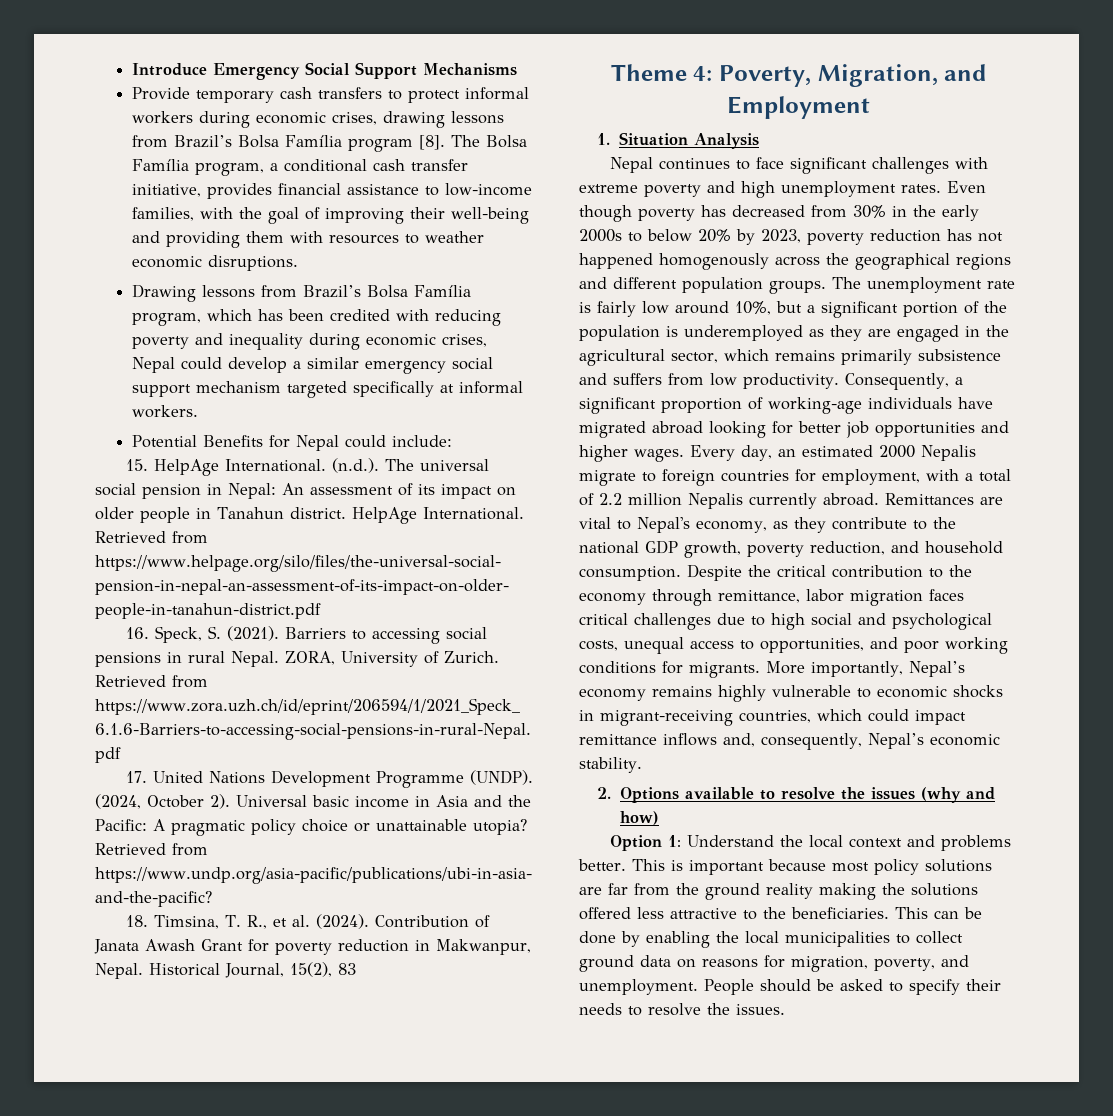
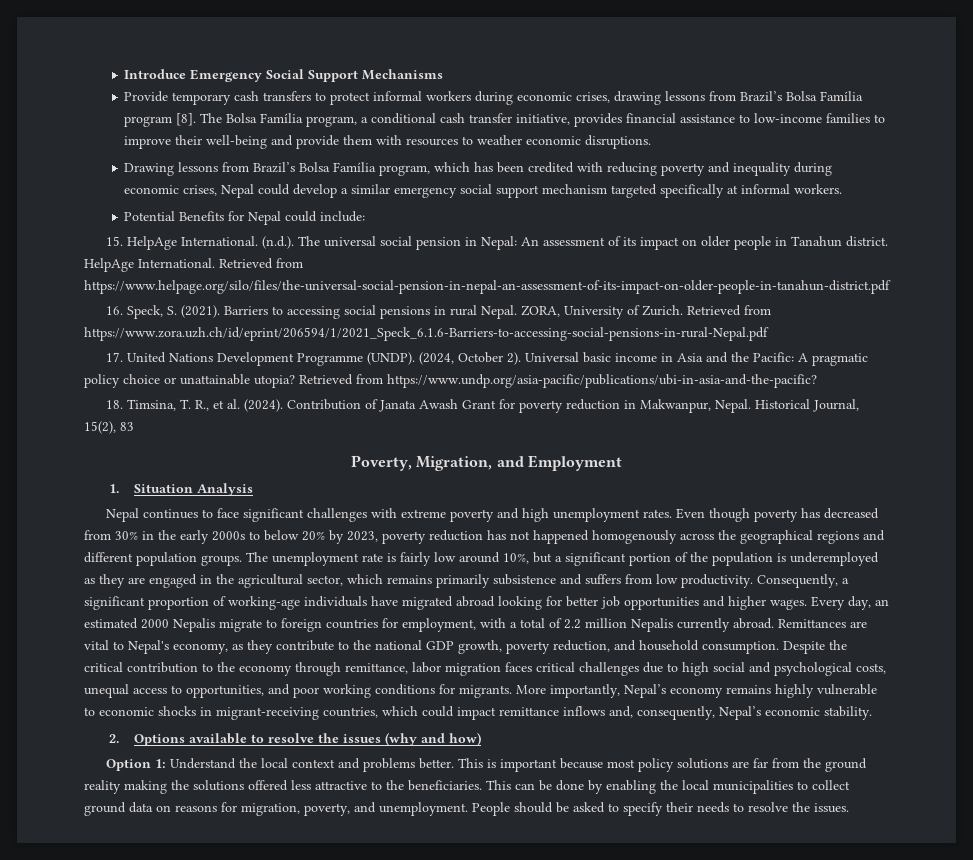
- The Bolsa Família program, a conditional cash transfer initiative, provides financial assistance to low-income families, with the goal of improving their well-being and providing them with resources to weather economic disruptions.
+ The Bolsa Família program, a conditional cash transfer initiative, provides financial assistance to low-income families to improve their well-being and provide them with resources to weather economic disruptions.
- Theme 4: Poverty, Migration, and Employment
+ Poverty, Migration, and Employment

